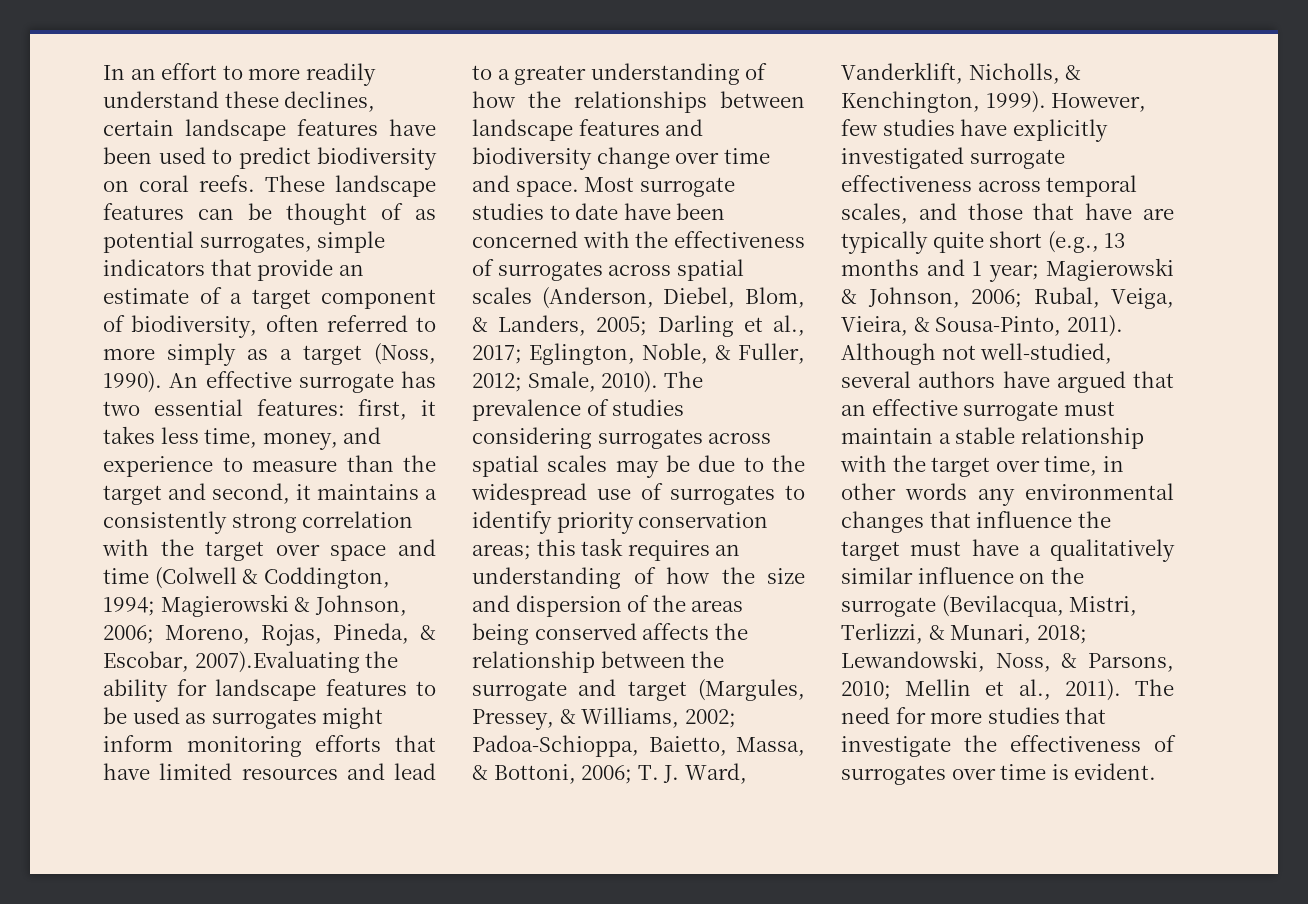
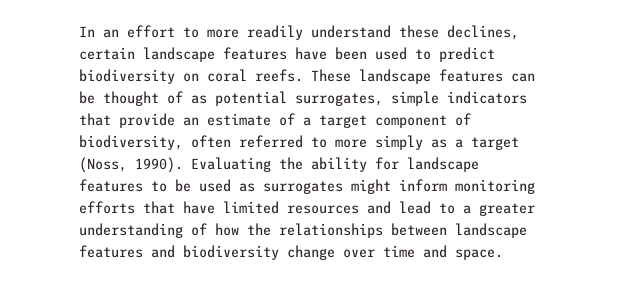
- An effective surrogate has two essential features: first, it takes less time, money, and experience to measure than the target and second, it maintains a consistently strong correlation with the target over space and time (Colwell & Coddington, 1994; Magierowski & Johnson, 2006; Moreno, Rojas, Pineda, & Escobar, 2007).Evaluating the ability for landscape features to be used as surrogates might inform monitoring efforts that have limited resources and lead to a greater understanding of how the relationships between landscape features and biodiversity change over time and space. Most surrogate studies to date have been concerned with the effectiveness of surrogates across spatial scales (Anderson, Diebel, Blom, & Landers, 2005; Darling et al., 2017; Eglington, Noble, & Fuller, 2012; Smale, 2010). The prevalence of studies considering surrogates across spatial scales may be due to the widespread use of surrogates to identify priority conservation areas; this task requires an understanding of how the size and dispersion of the areas being conserved affects the relationship between the surrogate and target (Margules, Pressey, & Williams, 2002; Padoa-Schioppa, Baietto, Massa, & Bottoni, 2006; T. J. Ward, Vanderklift, Nicholls, & Kenchington, 1999). However, few studies have explicitly investigated surrogate effectiveness across temporal scales, and those that have are typically quite short (e.g., 13 months and 1 year; Magierowski & Johnson, 2006; Rubal, Veiga, Vieira, & Sousa-Pinto, 2011). Although not well-studied, several authors have argued that an effective surrogate must maintain a stable relationship with the target over time, in other words any environmental changes that influence the target must have a qualitatively similar influence on the surrogate (Bevilacqua, Mistri, Terlizzi, & Munari, 2018; Lewandowski, Noss, & Parsons, 2010; Mellin et al., 2011). The need for more studies that investigate the effectiveness of surrogates over time is evident.
+ Evaluating the ability for landscape features to be used as surrogates might inform monitoring efforts that have limited resources and lead to a greater understanding of how the relationships between landscape features and biodiversity change over time and space.

